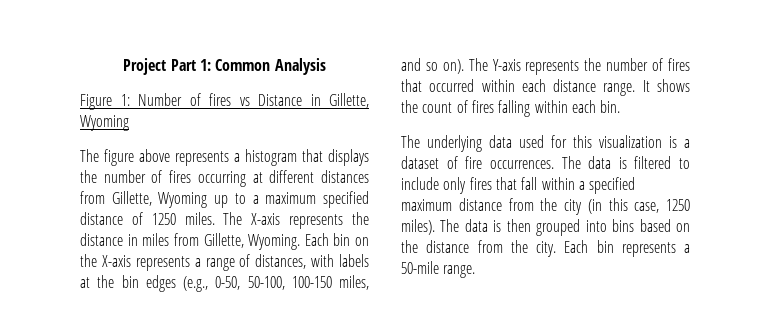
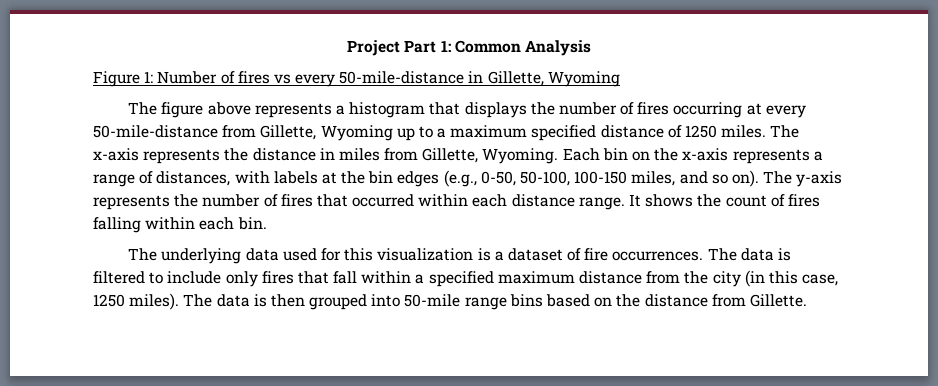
- Figure 1: Number of fires vs Distance in Gillette, Wyoming
+ Figure 1: Number of fires vs every 50-mile-distance in Gillette, Wyoming
- The figure above represents a histogram that displays the number of fires occurring at different distances from Gillette, Wyoming up to a maximum specified distance of 1250 miles.
+ The figure above represents a histogram that displays the number of fires occurring at every 50-mile-distance from Gillette, Wyoming up to a maximum specified distance of 1250 miles.
- The X-axis represents the distance in miles from Gillette, Wyoming.
+ The x-axis represents the distance in miles from Gillette, Wyoming.
- Each bin on the X-axis represents a range of distances, with labels at the bin edges (e.g., 0-50, 50-100, 100-150 miles, and so on).
+ Each bin on the x-axis represents a range of distances, with labels at the bin edges (e.g., 0-50, 50-100, 100-150 miles, and so on).
- The Y-axis represents the number of fires that occurred within each distance range.
+ The y-axis represents the number of fires that occurred within each distance range.
- The data is then grouped into bins based on the distance from the city. Each bin represents a 50-mile range.
+ The data is then grouped into 50-mile range bins based on the distance from Gillette.

